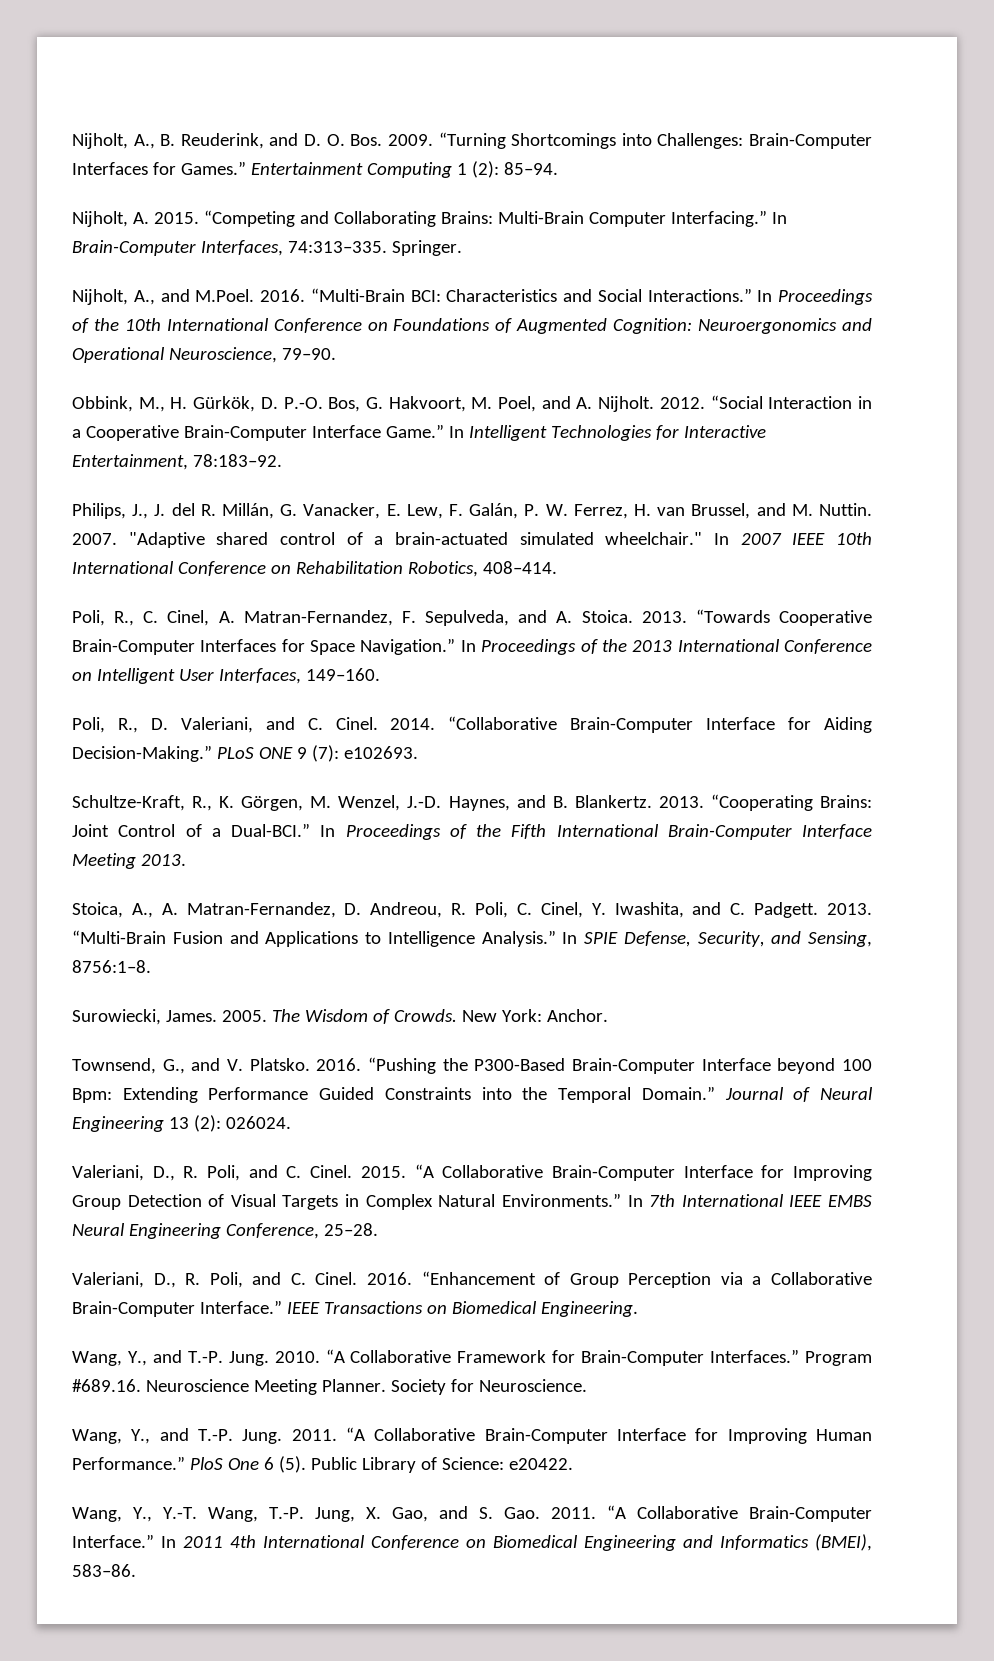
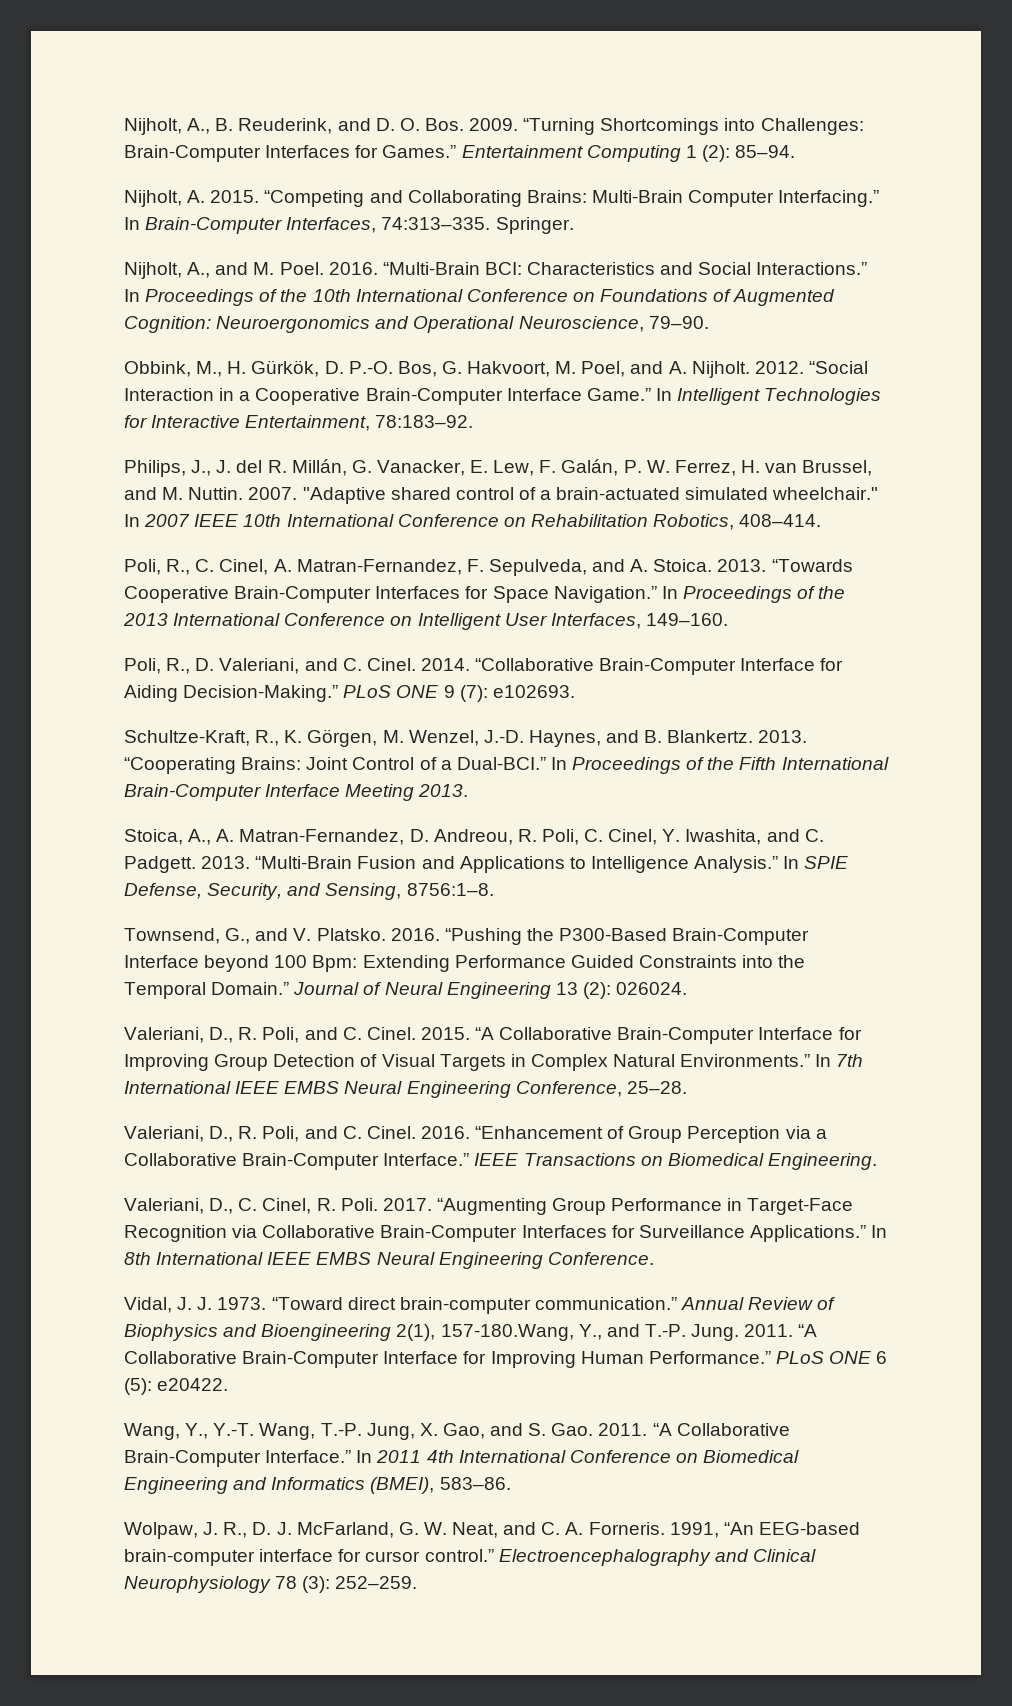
- Nijholt, A., and M.Poel. 2016.
+ Nijholt, A., and M. Poel. 2016.
- Surowiecki, James. 2005. The Wisdom of Crowds. New York: Anchor.
- Wang, Y., and T.-P. Jung. 2010. “A Collaborative Framework for Brain-Computer Interfaces.” Program #689.16. Neuroscience Meeting Planner. Society for Neuroscience.
- Wang, Y., and T.-P. Jung.
+ Valeriani, D., C. Cinel, R. Poli. 2017. “Augmenting Group Performance in Target-Face Recognition via Collaborative Brain-Computer Interfaces for Surveillance Applications.” In 8th International IEEE EMBS Neural Engineering Conference.
+ Vidal, J. J. 1973. “Toward direct brain-computer communication.” Annual Review of Biophysics and Bioengineering 2(1), 157-180.Wang, Y., and T.-P. Jung.
- PloS One 6 (5). Public Library of Science: e20422.
+ PLoS ONE 6 (5): e20422.
+ Wolpaw, J. R., D. J. McFarland, G. W. Neat, and C. A. Forneris. 1991, “An EEG-based brain-computer interface for cursor control.” Electroencephalography and Clinical Neurophysiology 78 (3): 252–259.

